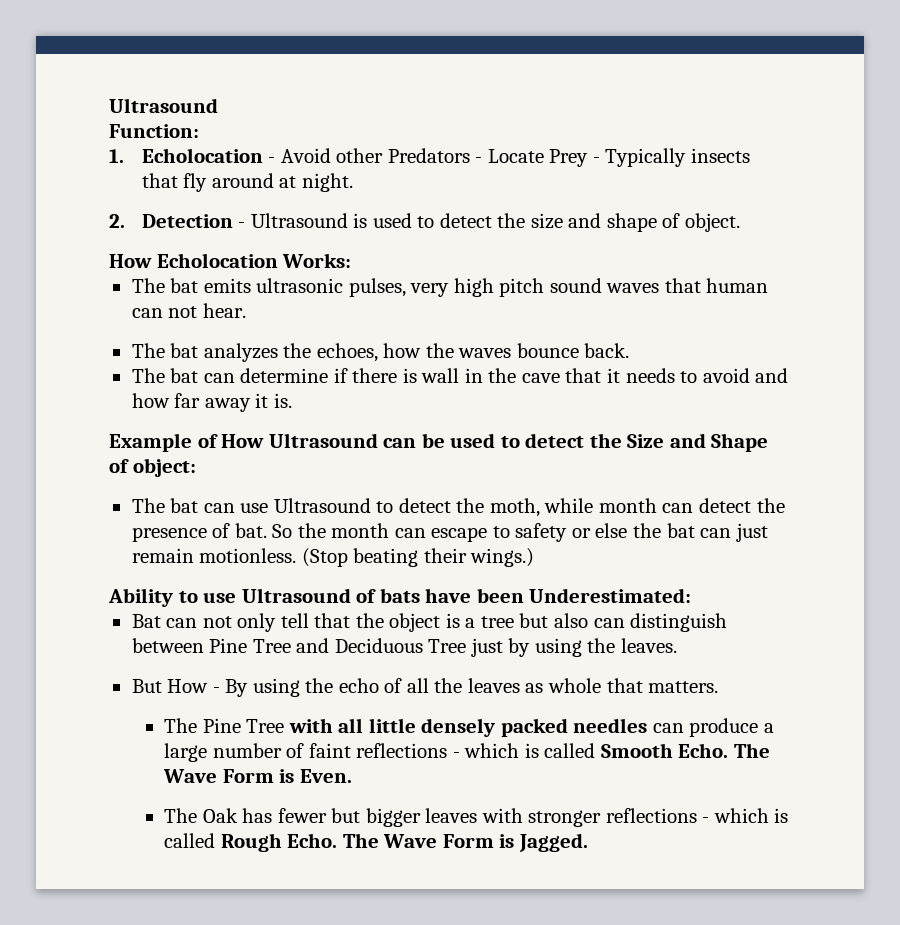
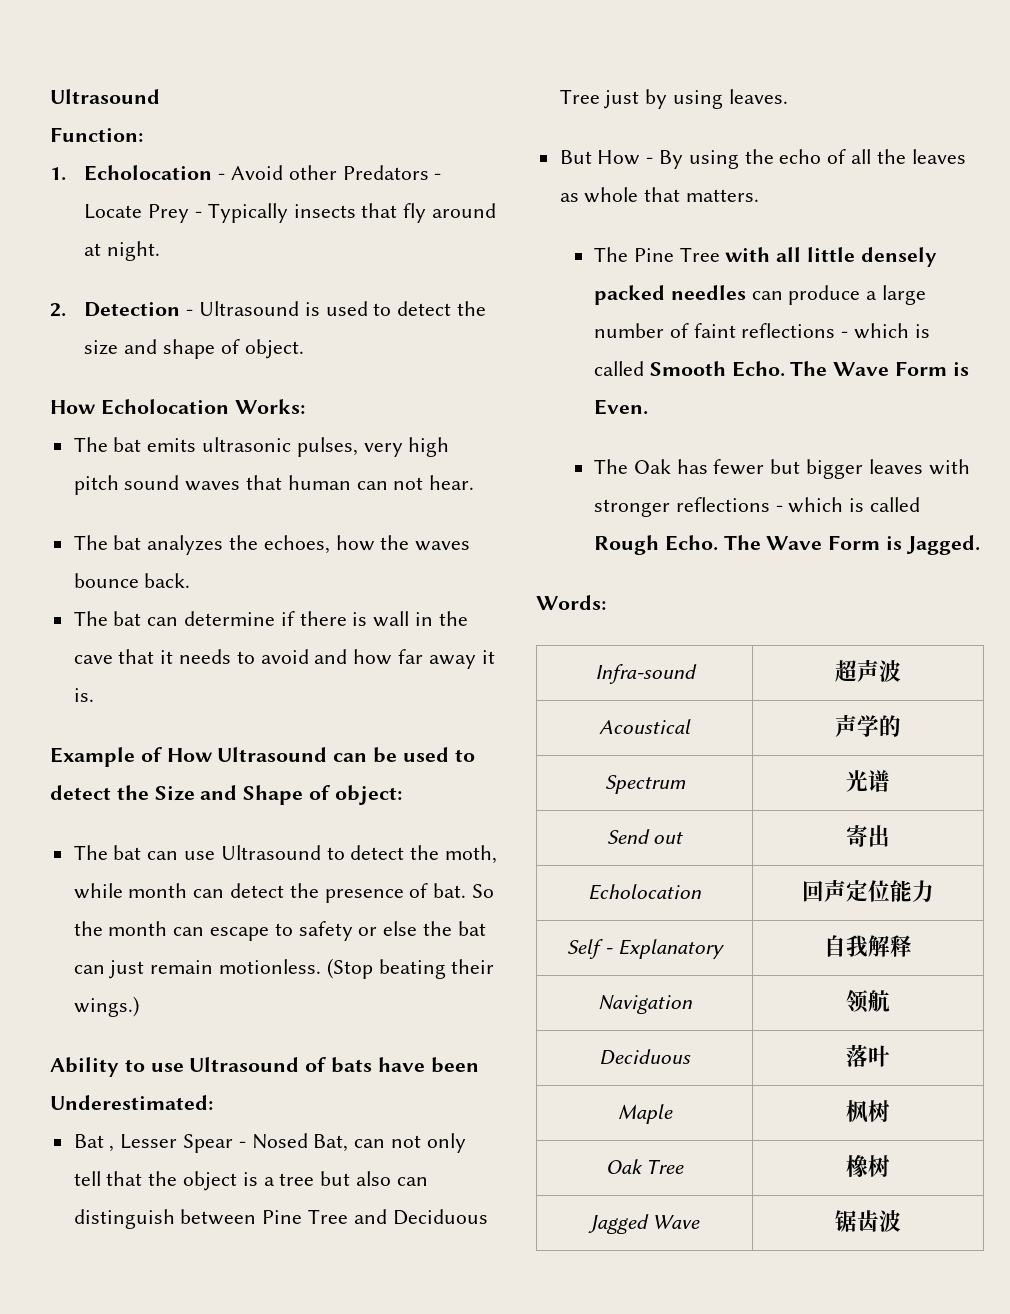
- Bat can not only tell that the object is a tree but also can distinguish between Pine Tree and Deciduous Tree just by using the leaves.
+ Bat , Lesser Spear - Nosed Bat, can not only tell that the object is a tree but also can distinguish between Pine Tree and Deciduous Tree just by using leaves.
+ Words:
+ Infra-sound | 超声波
+ Acoustical | 声学的
+ Spectrum | 光谱
+ Send out | 寄出
+ Echolocation | 回声定位能力
+ Self - Explanatory | 自我解释
+ Navigation | 领航
+ Deciduous | 落叶
+ Maple | 枫树
+ Oak Tree | 橡树
+ Jagged Wave | 锯齿波

